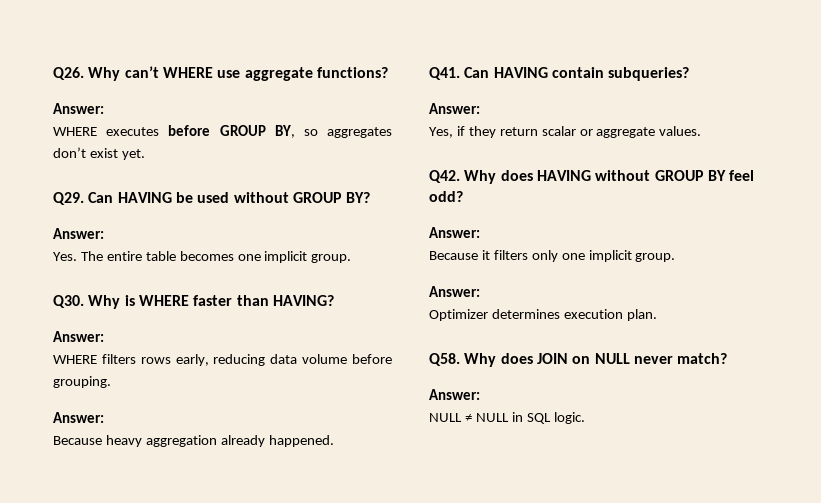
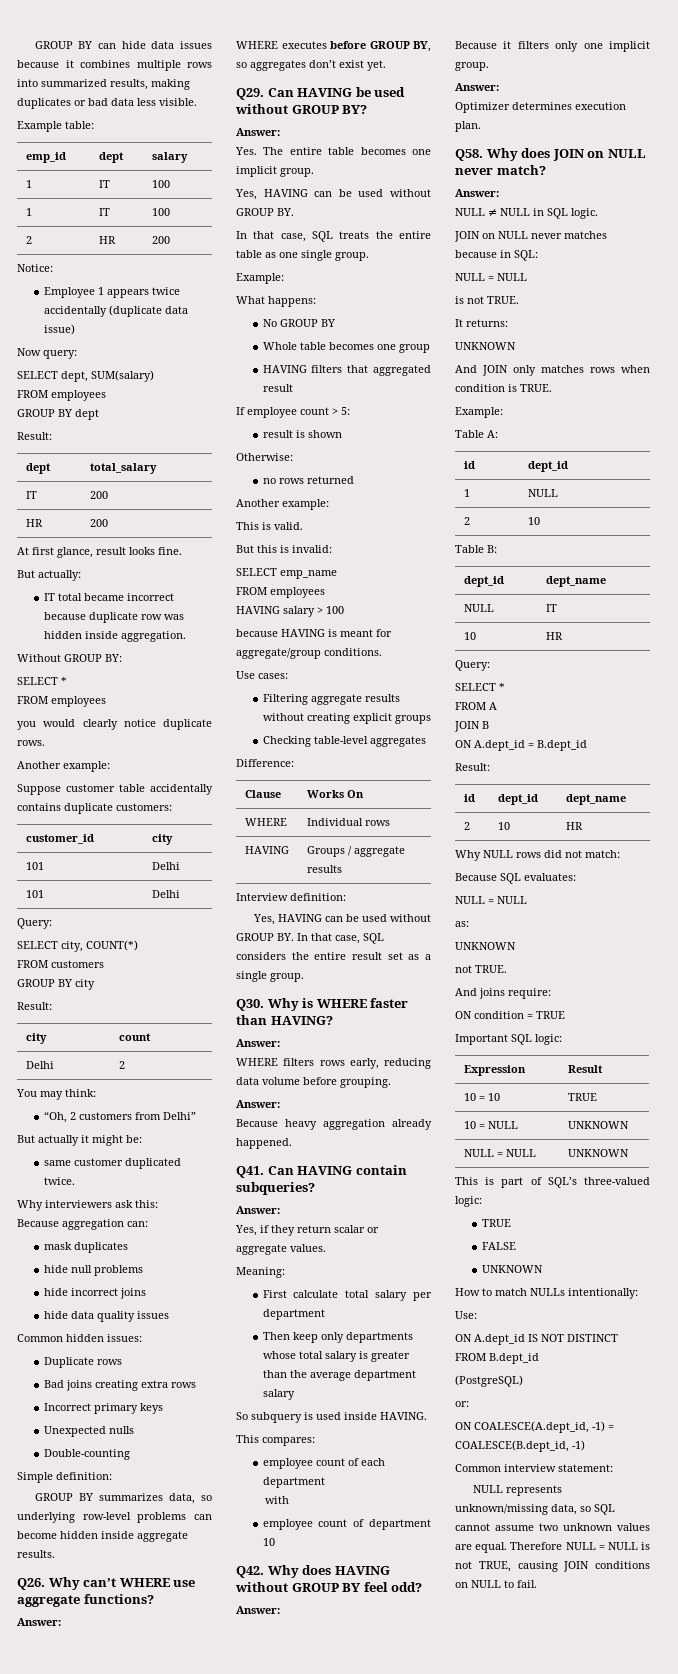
+ GROUP BY can hide data issues because it combines multiple rows into summarized results, making duplicates or bad data less visible.
+ Example table:
+ emp_id | dept | salary
+ 1 | IT | 100
+ 1 | IT | 100
+ 2 | HR | 200
+ Notice:
+ Employee 1 appears twice accidentally (duplicate data issue)
+ Now query:
+ SELECT dept, SUM(salary)
+ FROM employees
+ GROUP BY dept
+ Result:
+ dept | total_salary
+ IT | 200
+ HR | 200
+ At first glance, result looks fine.
+ But actually:
+ IT total became incorrect because duplicate row was hidden inside aggregation.
+ Without GROUP BY:
+ SELECT *
+ FROM employees
+ you would clearly notice duplicate rows.
+ Another example:
+ Suppose customer table accidentally contains duplicate customers:
+ customer_id | city
+ 101 | Delhi
+ 101 | Delhi
+ Query:
+ SELECT city, COUNT(*)
+ FROM customers
+ GROUP BY city
+ Result:
+ city | count
+ Delhi | 2
+ You may think:
+ “Oh, 2 customers from Delhi”
+ But actually it might be:
+ same customer duplicated twice.
+ Why interviewers ask this:
+ Because aggregation can:
+ mask duplicates
+ hide null problems
+ hide incorrect joins
+ hide data quality issues
+ Common hidden issues:
+ Duplicate rows
+ Bad joins creating extra rows
+ Incorrect primary keys
+ Unexpected nulls
+ Double-counting
+ Simple definition:
+ GROUP BY summarizes data, so underlying row-level problems can become hidden inside aggregate results.
  Yes. The entire table becomes one implicit group.
+ Yes, HAVING can be used without GROUP BY.
+ In that case, SQL treats the entire table as one single group.
+ Example:
+ What happens:
+ No GROUP BY
+ Whole table becomes one group
+ HAVING filters that aggregated result
+ If employee count > 5:
+ result is shown
+ Otherwise:
+ no rows returned
+ Another example:
+ This is valid.
+ But this is invalid:
+ SELECT emp_name
+ FROM employees
+ HAVING salary > 100
+ because HAVING is meant for aggregate/group conditions.
+ Use cases:
+ Filtering aggregate results without creating explicit groups
+ Checking table-level aggregates
+ Difference:
+ Clause | Works On
+ WHERE | Individual rows
+ HAVING | Groups / aggregate results
+ Interview definition:
+ Yes, HAVING can be used without GROUP BY. In that case, SQL considers the entire result set as a single group.
+ Meaning:
+ First calculate total salary per department
+ Then keep only departments whose total salary is greater than the average department salary
+ So subquery is used inside HAVING.
+ This compares:
+ employee count of each department
+ with
+ employee count of department 10
+ JOIN on NULL never matches because in SQL:
+ NULL = NULL
+ is not TRUE.
+ It returns:
+ UNKNOWN
+ And JOIN only matches rows when condition is TRUE.
+ Example:
+ Table A:
+ id | dept_id
+ 1 | NULL
+ 2 | 10
+ Table B:
+ dept_id | dept_name
+ NULL | IT
+ 10 | HR
+ Query:
+ SELECT *
+ FROM A
+ JOIN B
+ ON A.dept_id = B.dept_id
+ Result:
+ id | dept_id | dept_name
+ 2 | 10 | HR
+ Why NULL rows did not match:
+ Because SQL evaluates:
+ NULL = NULL
+ as:
+ UNKNOWN
+ not TRUE.
+ And joins require:
+ ON condition = TRUE
+ Important SQL logic:
+ Expression | Result
+ 10 = 10 | TRUE
+ 10 = NULL | UNKNOWN
+ NULL = NULL | UNKNOWN
+ This is part of SQL’s three-valued logic:
+ TRUE
+ FALSE
+ UNKNOWN
+ How to match NULLs intentionally:
+ Use:
+ ON A.dept_id IS NOT DISTINCT FROM B.dept_id
+ (PostgreSQL)
+ or:
+ ON COALESCE(A.dept_id, -1) = COALESCE(B.dept_id, -1)
+ Common interview statement:
+ NULL represents unknown/missing data, so SQL cannot assume two unknown values are equal. Therefore NULL = NULL is not TRUE, causing JOIN conditions on NULL to fail.

